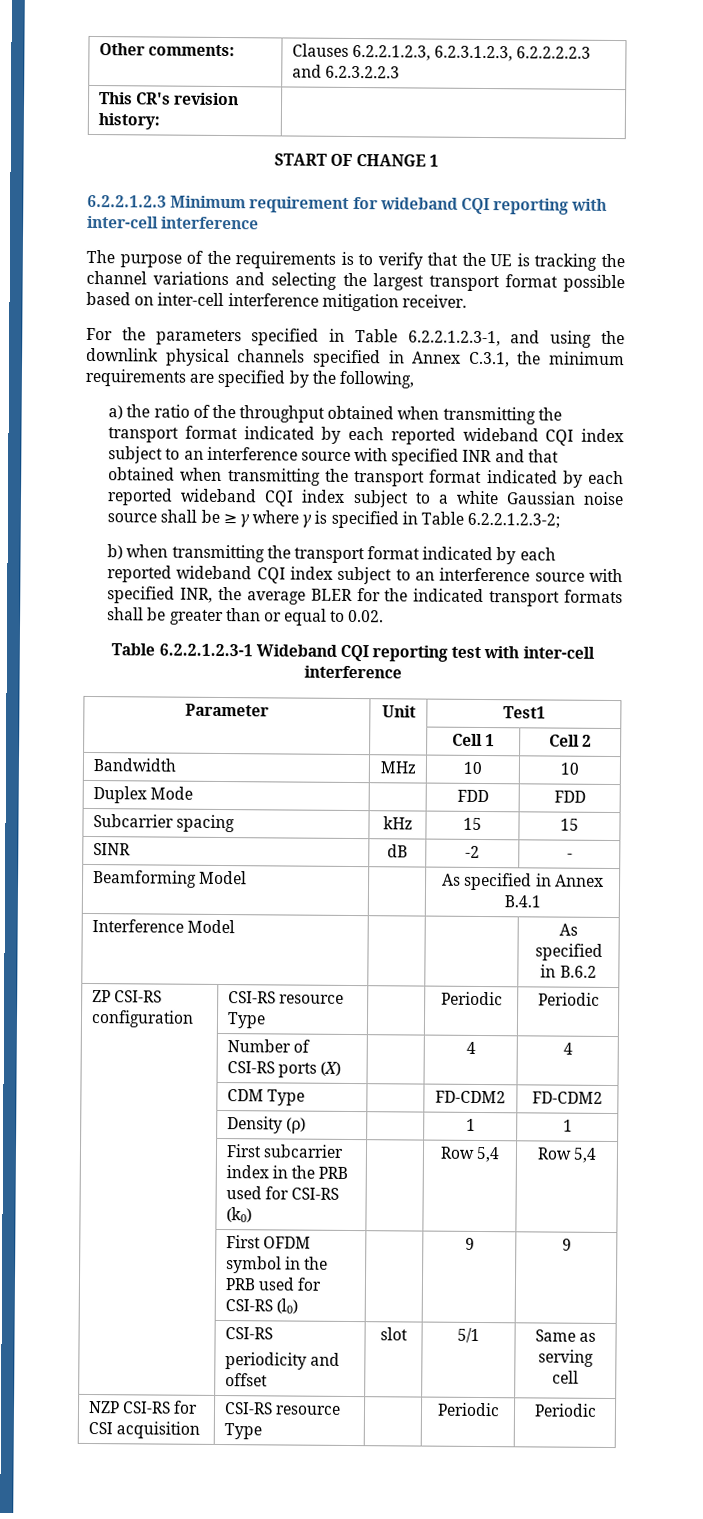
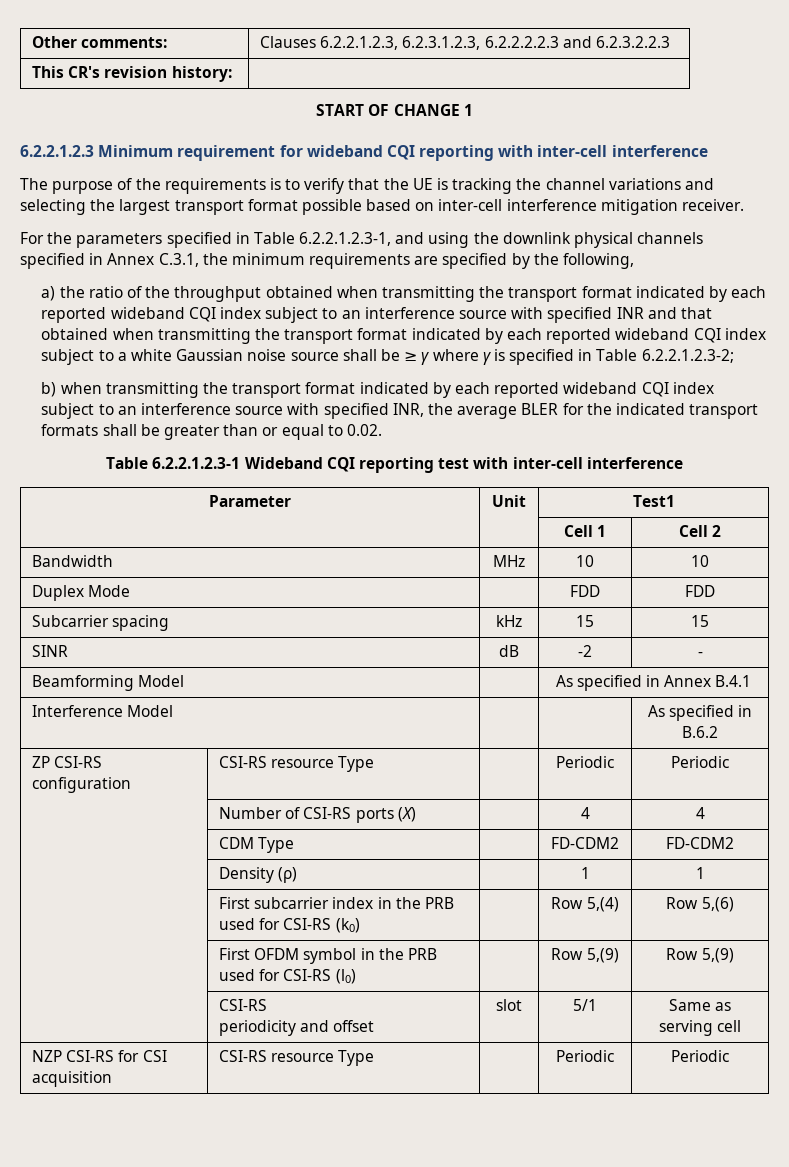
- | First subcarrier index in the PRB used for CSI-RS (k0) | | Row 5,4 | Row 5,4
+ | First subcarrier index in the PRB used for CSI-RS (k0) | | Row 5,(4) | Row 5,(6)
- | First OFDM symbol in the PRB used for CSI-RS (l0) | | 9 | 9
+ | First OFDM symbol in the PRB used for CSI-RS (l0) | | Row 5,(9) | Row 5,(9)

